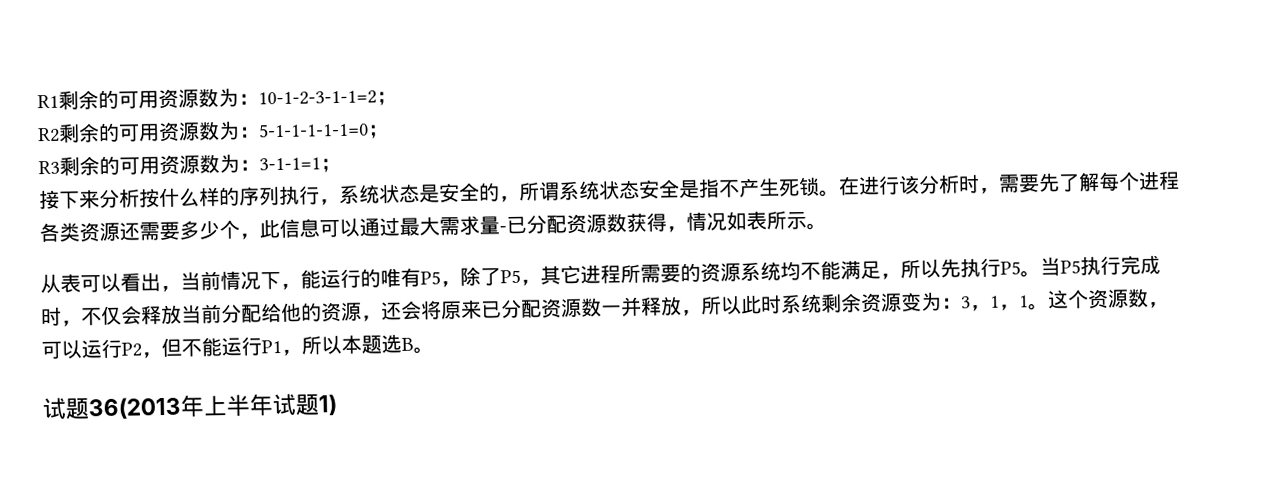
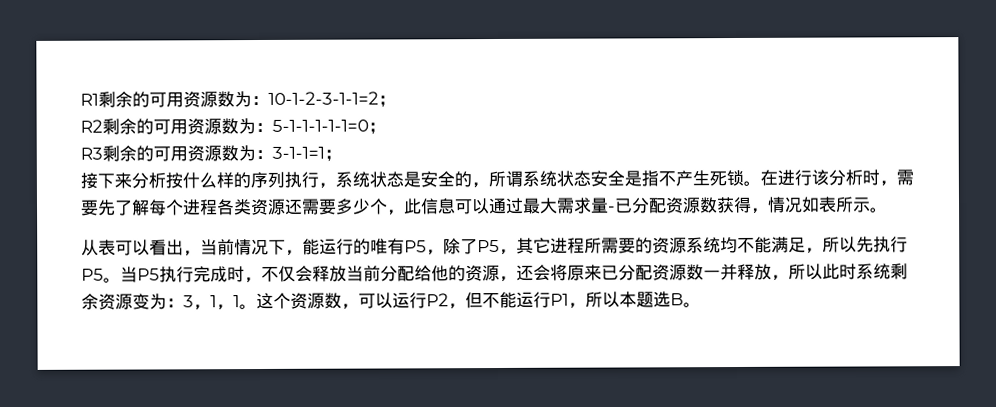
- 试题36(2013年上半年试题1)

